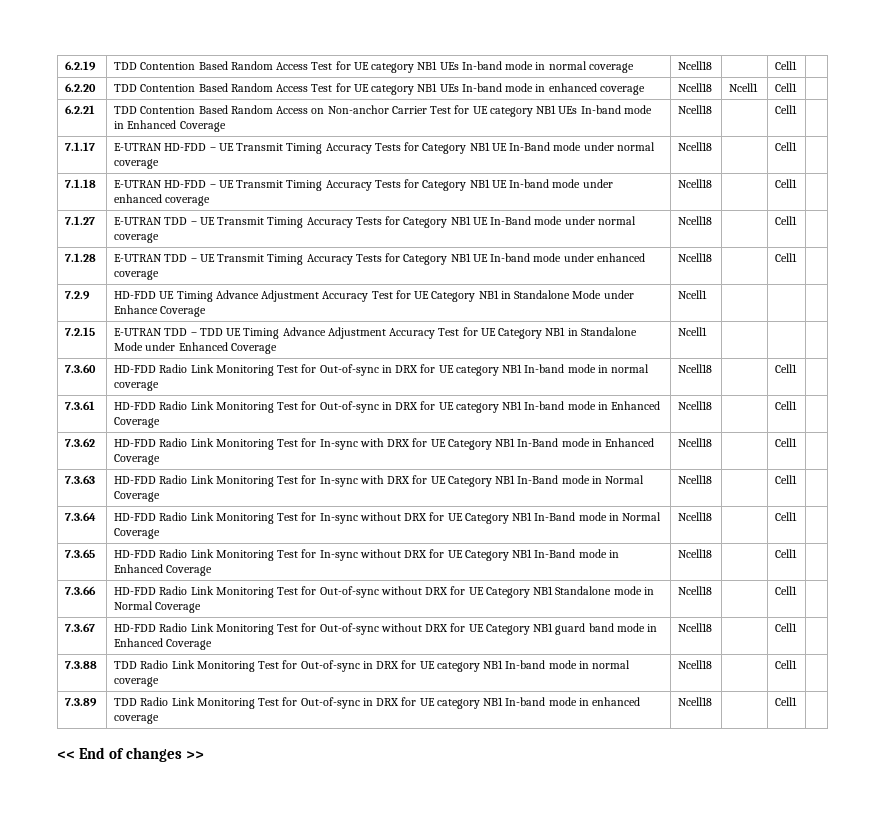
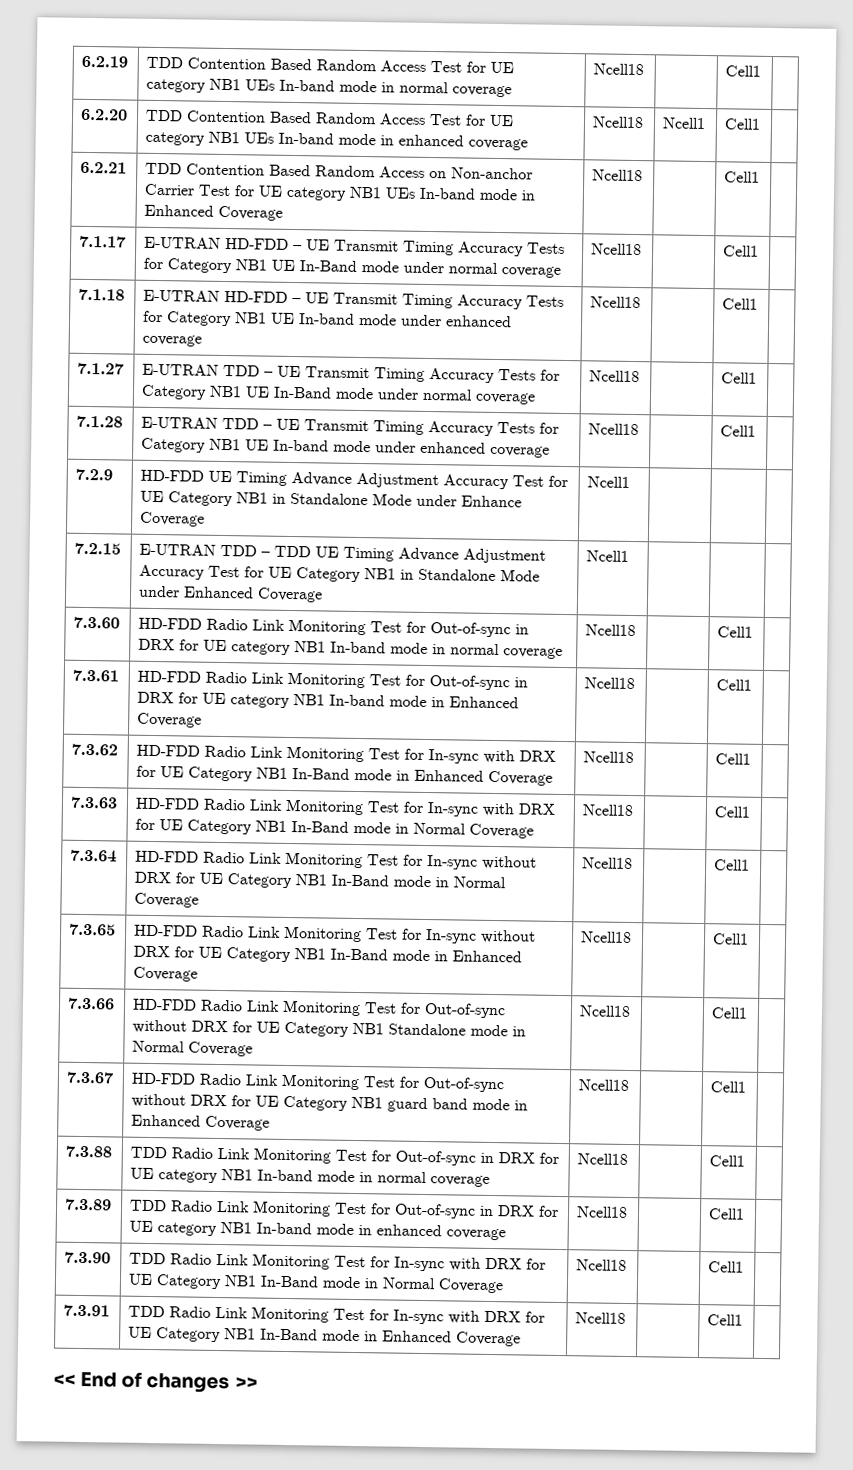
+ 7.3.90 | TDD Radio Link Monitoring Test for In-sync with DRX for UE Category NB1 In-Band mode in Normal Coverage | Ncell18 | | Cell1 |
+ 7.3.91 | TDD Radio Link Monitoring Test for In-sync with DRX for UE Category NB1 In-Band mode in Enhanced Coverage | Ncell18 | | Cell1 |

